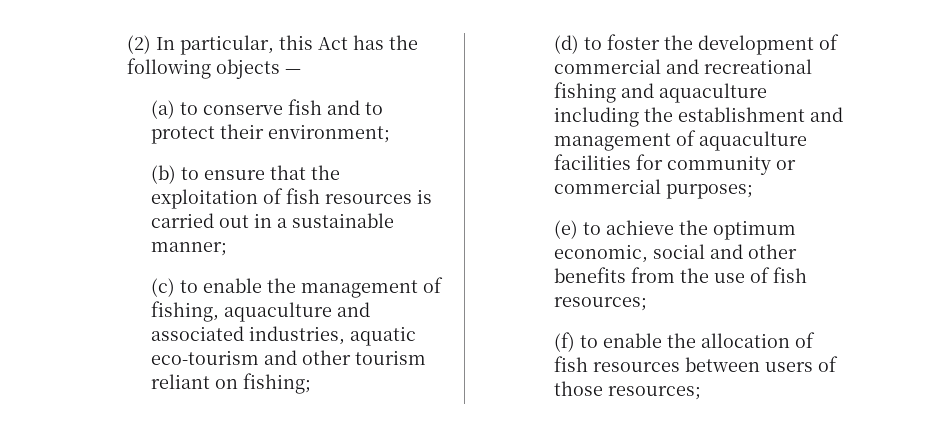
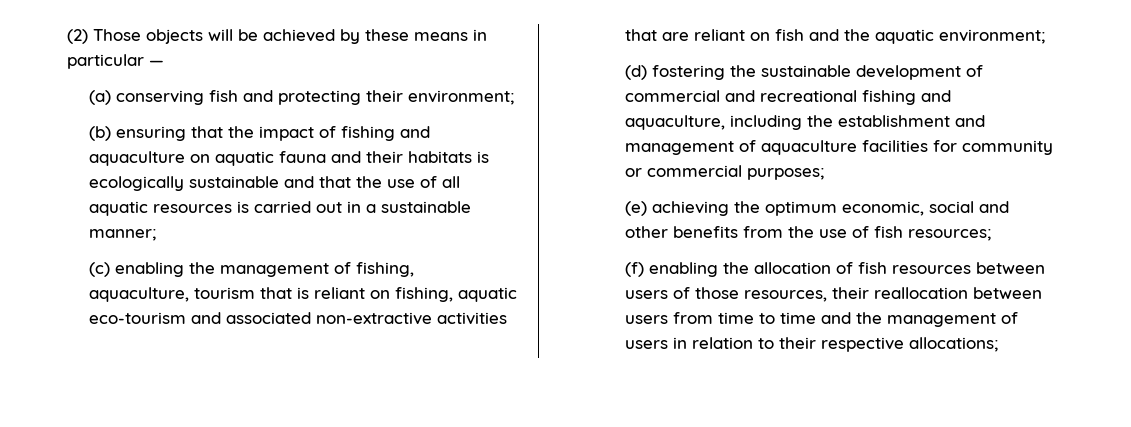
- (2) In particular, this Act has the following objects —
- (a) to conserve fish and to protect their environment;
- (b) to ensure that the exploitation of fish resources is carried out in a sustainable manner;
+ (2) Those objects will be achieved by these means in particular —
+ (a) conserving fish and protecting their environment;
+ (b) ensuring that the impact of fishing and aquaculture on aquatic fauna and their habitats is ecologically sustainable and that the use of all aquatic resources is carried out in a sustainable manner;
- (c) to enable the management of fishing, aquaculture and associated industries, aquatic eco-tourism and other tourism reliant on fishing;
- (d) to foster the development of commercial and recreational fishing and aquaculture including the establishment and management of aquaculture facilities for community or commercial purposes;
+ (c) enabling the management of fishing, aquaculture, tourism that is reliant on fishing, aquatic eco-tourism and associated non-extractive activities that are reliant on fish and the aquatic environment;
+ (d) fostering the sustainable development of commercial and recreational fishing and aquaculture, including the establishment and management of aquaculture facilities for community or commercial purposes;
- (e) to achieve the optimum economic, social and other benefits from the use of fish resources;
+ (e) achieving the optimum economic, social and other benefits from the use of fish resources;
- (f) to enable the allocation of fish resources between users of those resources;
+ (f) enabling the allocation of fish resources between users of those resources, their reallocation between users from time to time and the management of users in relation to their respective allocations;

